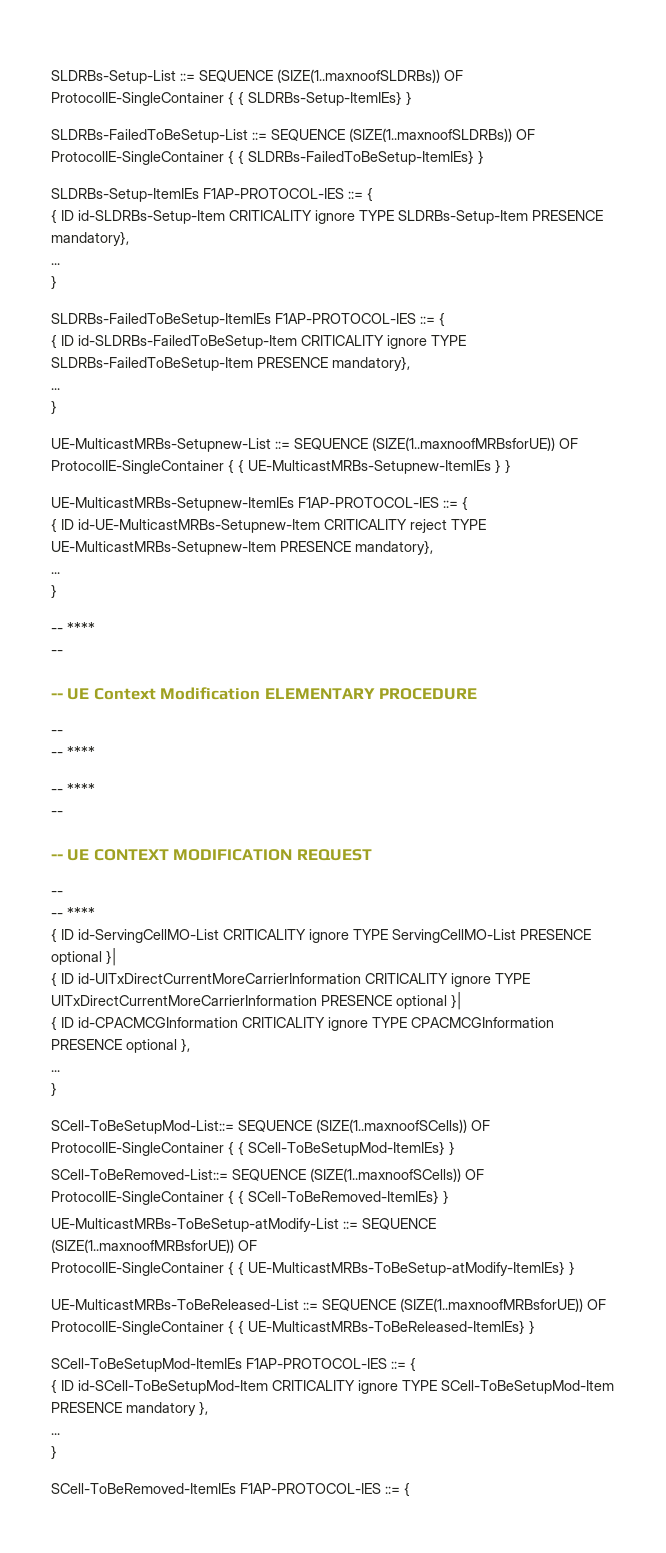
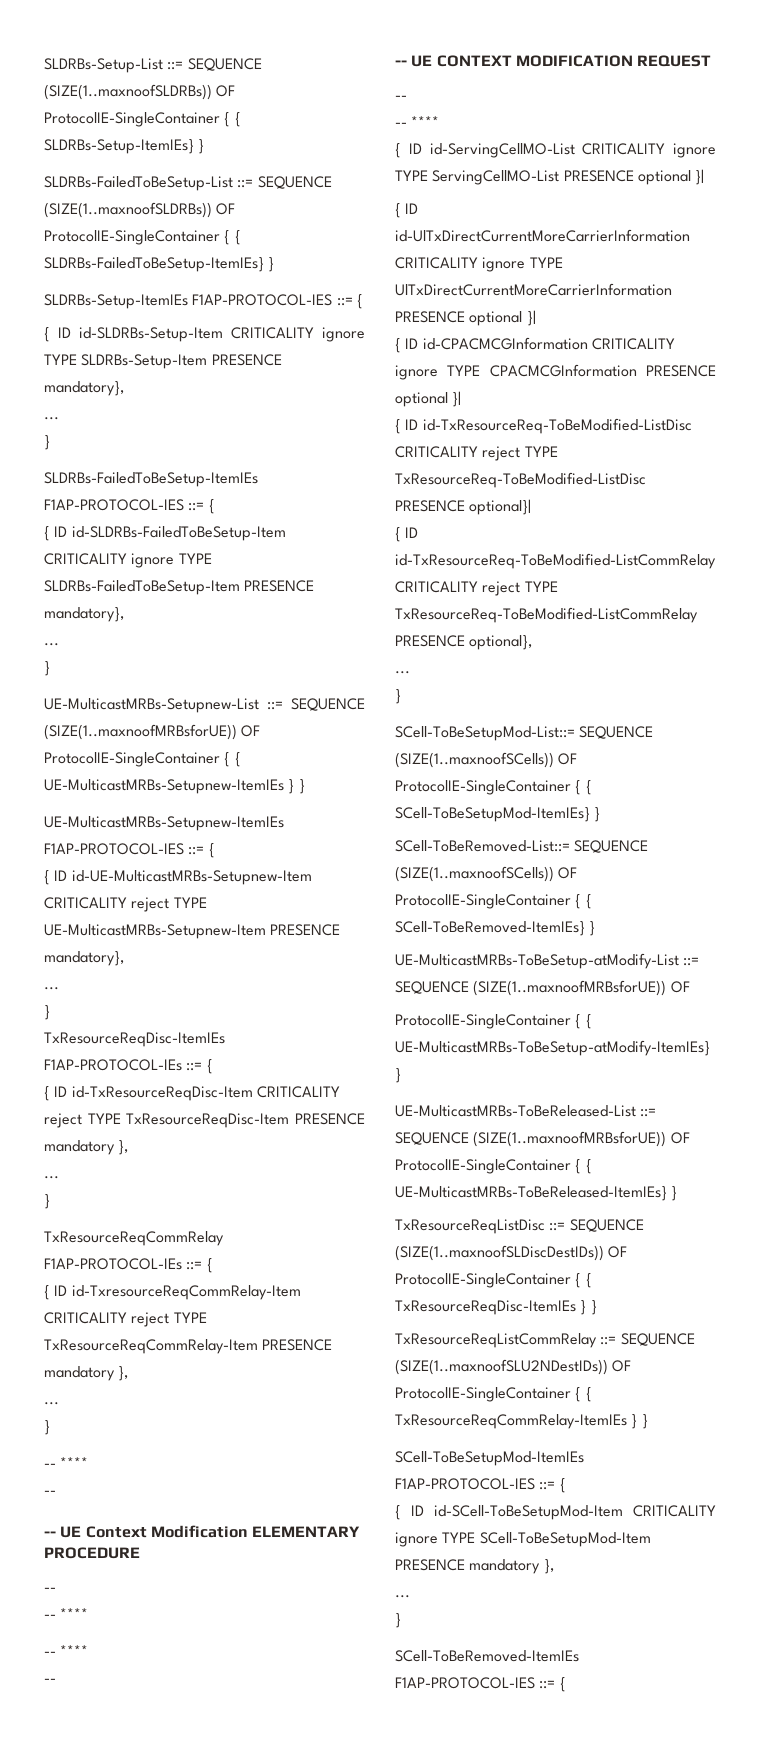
+ TxResourceReqDisc-ItemIEs F1AP-PROTOCOL-IEs ::= {
+ { ID id-TxResourceReqDisc-Item CRITICALITY reject TYPE TxResourceReqDisc-Item PRESENCE mandatory },
+ ...
+ }
+ TxResourceReqCommRelay F1AP-PROTOCOL-IEs ::= {
+ { ID id-TxresourceReqCommRelay-Item CRITICALITY reject TYPE TxResourceReqCommRelay-Item PRESENCE mandatory },
+ ...
+ }
- { ID id-CPACMCGInformation CRITICALITY ignore TYPE CPACMCGInformation PRESENCE optional },
+ { ID id-CPACMCGInformation CRITICALITY ignore TYPE CPACMCGInformation PRESENCE optional }|
+ { ID id-TxResourceReq-ToBeModified-ListDisc CRITICALITY reject TYPE TxResourceReq-ToBeModified-ListDisc PRESENCE optional}|
+ { ID id-TxResourceReq-ToBeModified-ListCommRelay CRITICALITY reject TYPE TxResourceReq-ToBeModified-ListCommRelay PRESENCE optional},
+ TxResourceReqListDisc ::= SEQUENCE (SIZE(1..maxnoofSLDiscDestIDs)) OF ProtocolIE-SingleContainer { { TxResourceReqDisc-ItemIEs } }
+ TxResourceReqListCommRelay ::= SEQUENCE (SIZE(1..maxnoofSLU2NDestIDs)) OF ProtocolIE-SingleContainer { { TxResourceReqCommRelay-ItemIEs } }

